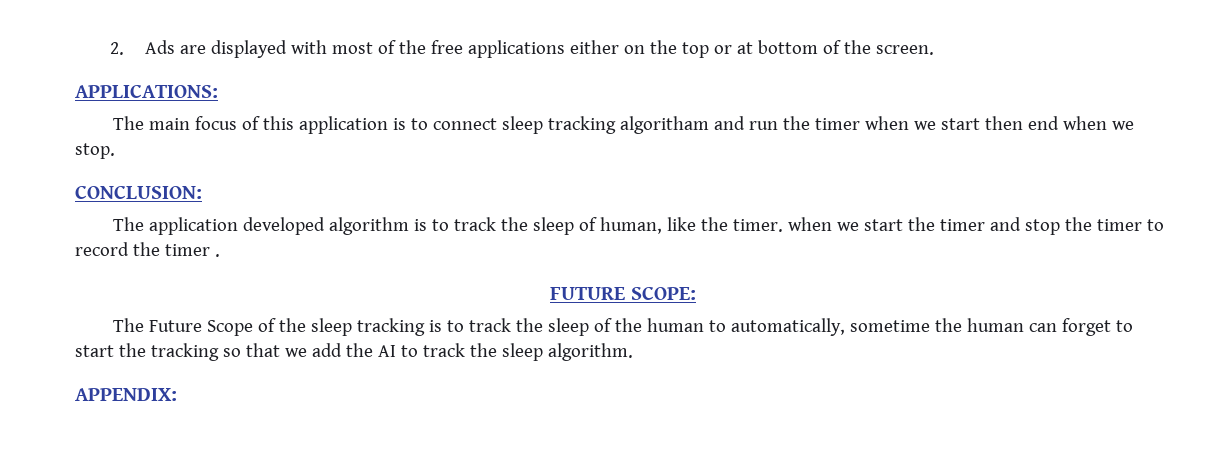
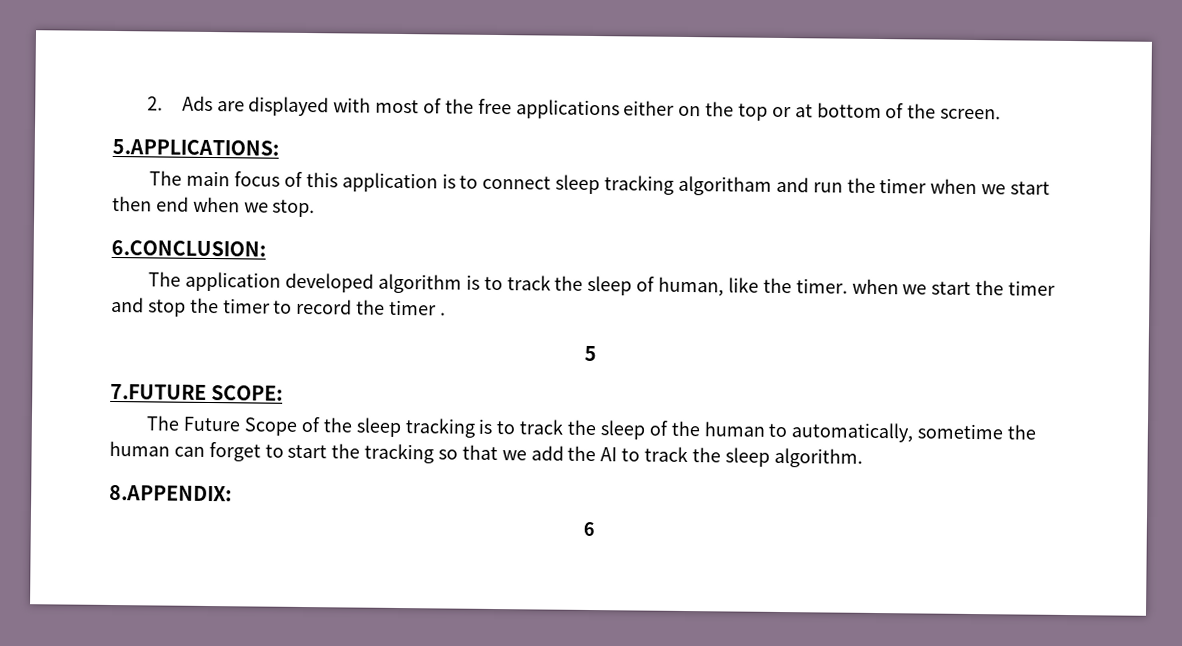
- APPLICATIONS:
+ 5.APPLICATIONS:
- CONCLUSION:
+ 6.CONCLUSION:
- FUTURE SCOPE:
+ 5
+ 7.FUTURE SCOPE:
- APPENDIX:
+ 8.APPENDIX:
+ 6

